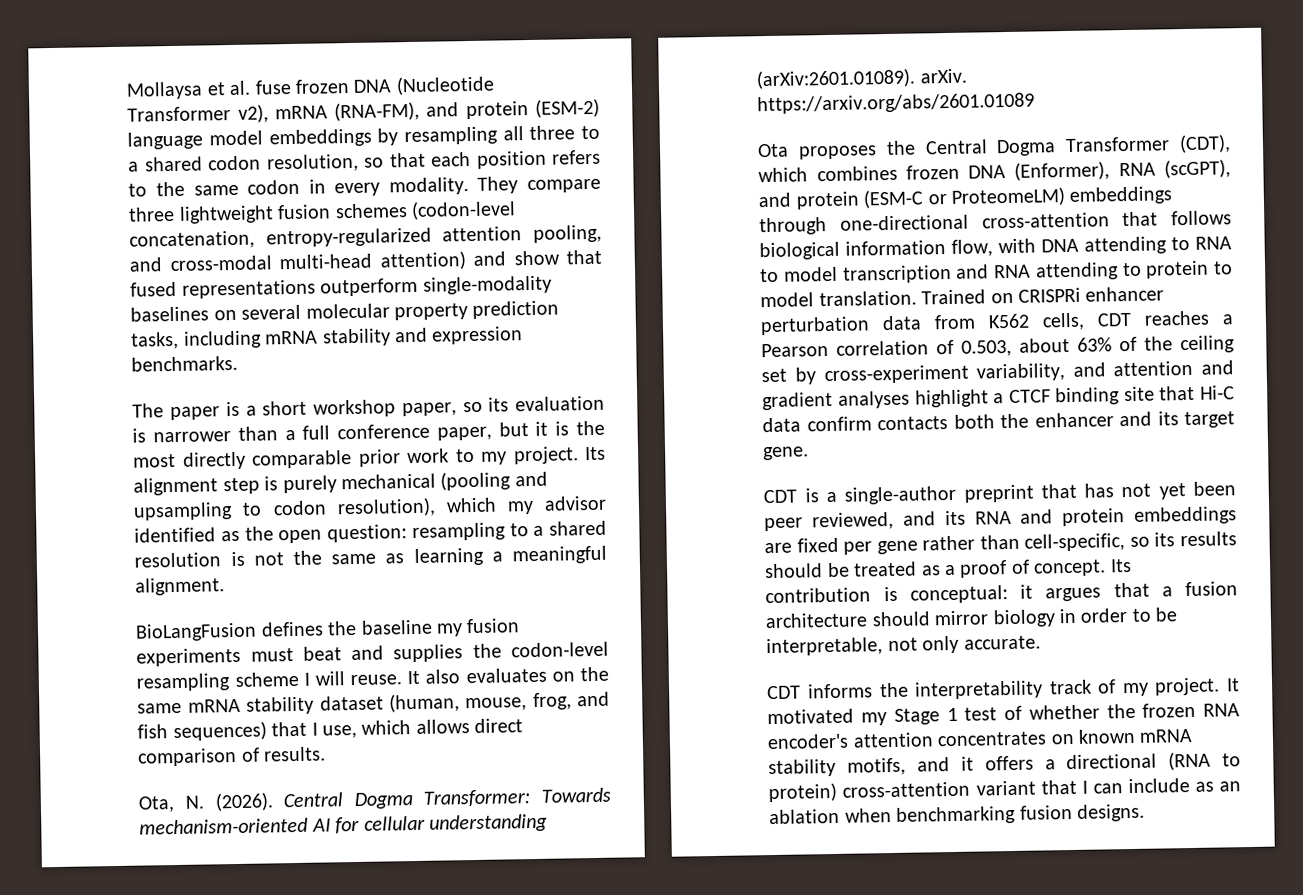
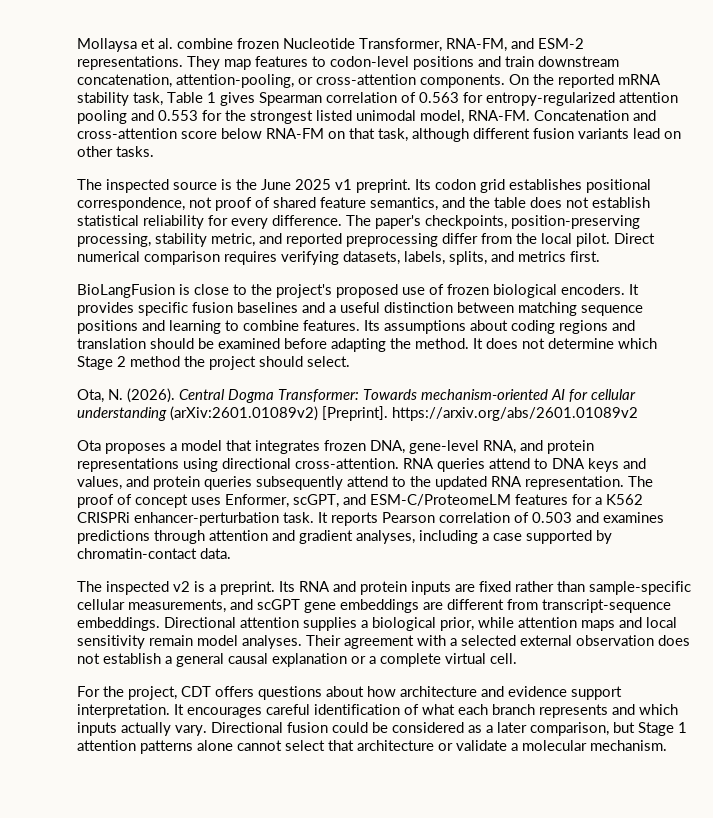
- Mollaysa et al. fuse frozen DNA (Nucleotide Transformer v2), mRNA (RNA-FM), and protein (ESM-2) language model embeddings by resampling all three to a shared codon resolution, so that each position refers to the same codon in every modality. They compare three lightweight fusion schemes (codon-level concatenation, entropy-regularized attention pooling, and cross-modal multi-head attention) and show that fused representations outperform single-modality baselines on several molecular property prediction tasks, including mRNA stability and expression benchmarks.
- The paper is a short workshop paper, so its evaluation is narrower than a full conference paper, but it is the most directly comparable prior work to my project. Its alignment step is purely mechanical (pooling and upsampling to codon resolution), which my advisor identified as the open question: resampling to a shared resolution is not the same as learning a meaningful alignment.
- BioLangFusion defines the baseline my fusion experiments must beat and supplies the codon-level resampling scheme I will reuse. It also evaluates on the same mRNA stability dataset (human, mouse, frog, and fish sequences) that I use, which allows direct comparison of results.
+ Mollaysa et al. combine frozen Nucleotide Transformer, RNA-FM, and ESM-2 representations. They map features to codon-level positions and train downstream concatenation, attention-pooling, or cross-attention components. On the reported mRNA stability task, Table 1 gives Spearman correlation of 0.563 for entropy-regularized attention pooling and 0.553 for the strongest listed unimodal model, RNA-FM. Concatenation and cross-attention score below RNA-FM on that task, although different fusion variants lead on other tasks.
+ The inspected source is the June 2025 v1 preprint. Its codon grid establishes positional correspondence, not proof of shared feature semantics, and the table does not establish statistical reliability for every difference. The paper's checkpoints, position-preserving processing, stability metric, and reported preprocessing differ from the local pilot. Direct numerical comparison requires verifying datasets, labels, splits, and metrics first.
+ BioLangFusion is close to the project's proposed use of frozen biological encoders. It provides specific fusion baselines and a useful distinction between matching sequence positions and learning to combine features. Its assumptions about coding regions and translation should be examined before adapting the method. It does not determine which Stage 2 method the project should select.
- Central Dogma Transformer: Towards mechanism-oriented AI for cellular understanding (arXiv:2601.01089). arXiv. https://arxiv.org/abs/2601.01089
+ Central Dogma Transformer: Towards mechanism-oriented AI for cellular understanding (arXiv:2601.01089v2) [Preprint]. https://arxiv.org/abs/2601.01089v2
- Ota proposes the Central Dogma Transformer (CDT), which combines frozen DNA (Enformer), RNA (scGPT), and protein (ESM-C or ProteomeLM) embeddings through one-directional cross-attention that follows biological information flow, with DNA attending to RNA to model transcription and RNA attending to protein to model translation. Trained on CRISPRi enhancer perturbation data from K562 cells, CDT reaches a Pearson correlation of 0.503, about 63% of the ceiling set by cross-experiment variability, and attention and gradient analyses highlight a CTCF binding site that Hi-C data confirm contacts both the enhancer and its target gene.
- CDT is a single-author preprint that has not yet been peer reviewed, and its RNA and protein embeddings are fixed per gene rather than cell-specific, so its results should be treated as a proof of concept. Its contribution is conceptual: it argues that a fusion architecture should mirror biology in order to be interpretable, not only accurate.
- CDT informs the interpretability track of my project. It motivated my Stage 1 test of whether the frozen RNA encoder's attention concentrates on known mRNA stability motifs, and it offers a directional (RNA to protein) cross-attention variant that I can include as an ablation when benchmarking fusion designs.
+ Ota proposes a model that integrates frozen DNA, gene-level RNA, and protein representations using directional cross-attention. RNA queries attend to DNA keys and values, and protein queries subsequently attend to the updated RNA representation. The proof of concept uses Enformer, scGPT, and ESM-C/ProteomeLM features for a K562 CRISPRi enhancer-perturbation task. It reports Pearson correlation of 0.503 and examines predictions through attention and gradient analyses, including a case supported by chromatin-contact data.
+ The inspected v2 is a preprint. Its RNA and protein inputs are fixed rather than sample-specific cellular measurements, and scGPT gene embeddings are different from transcript-sequence embeddings. Directional attention supplies a biological prior, while attention maps and local sensitivity remain model analyses. Their agreement with a selected external observation does not establish a general causal explanation or a complete virtual cell.
+ For the project, CDT offers questions about how architecture and evidence support interpretation. It encourages careful identification of what each branch represents and which inputs actually vary. Directional fusion could be considered as a later comparison, but Stage 1 attention patterns alone cannot select that architecture or validate a molecular mechanism.

